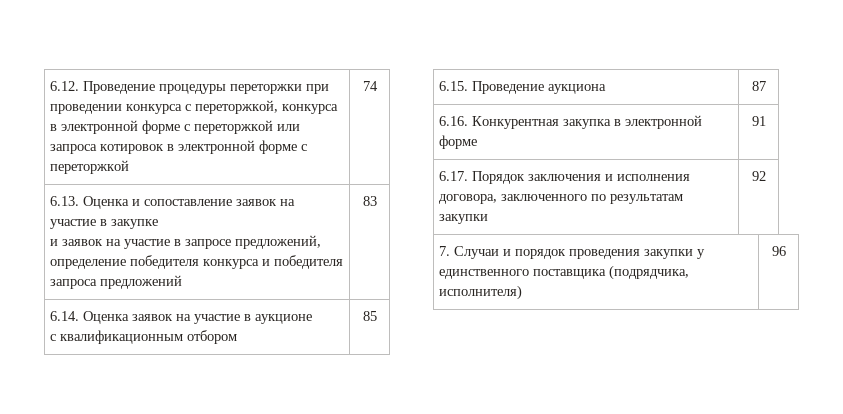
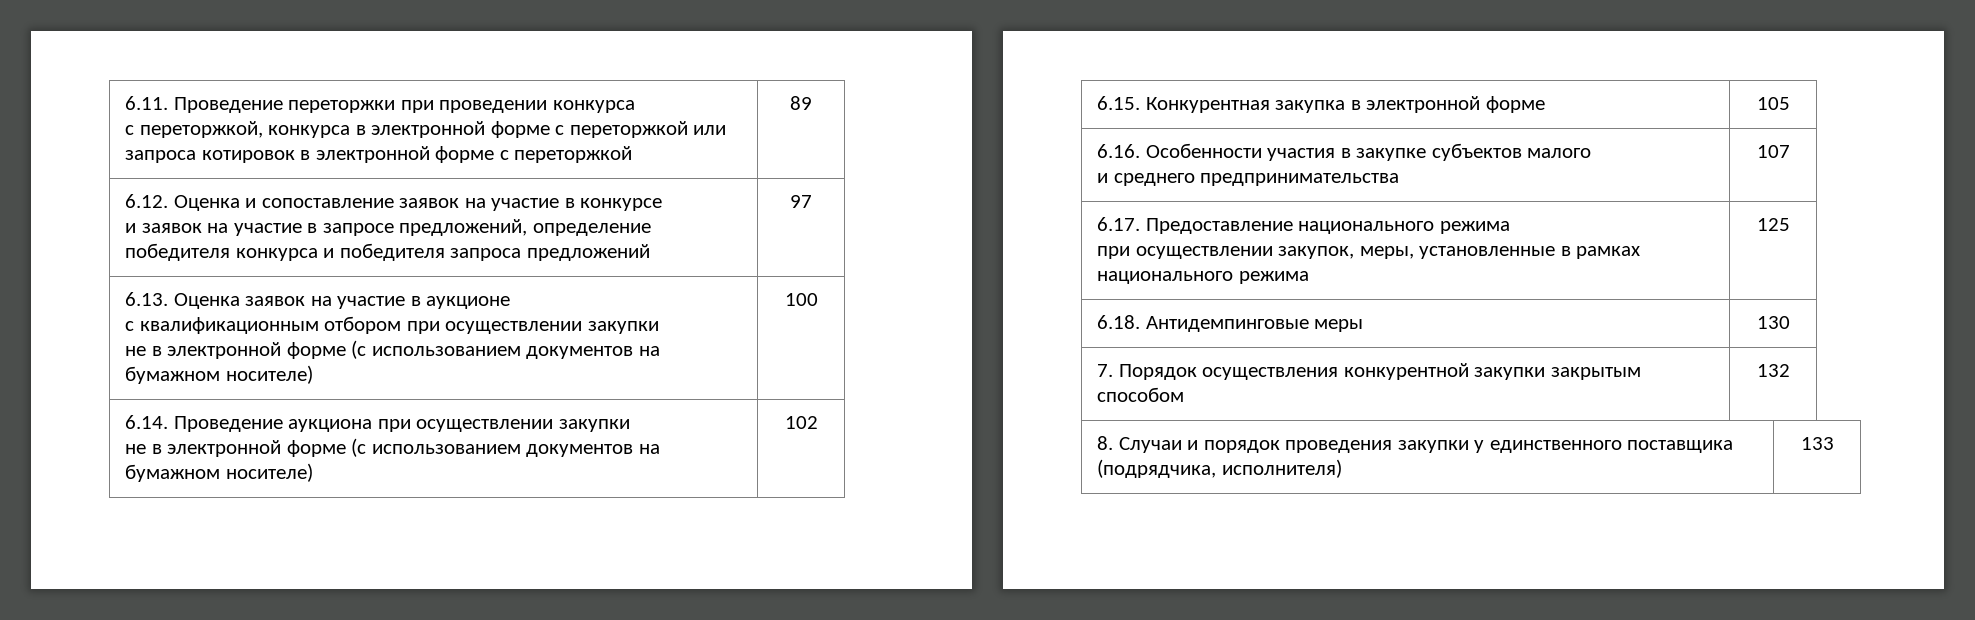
- 6.12. Проведение процедуры переторжки при проведении конкурса с переторжкой, конкурса в электронной форме с переторжкой или запроса котировок в электронной форме с переторжкой | 74
- 6.13. Оценка и сопоставление заявок на участие в закупке
- и заявок на участие в запросе предложений, определение победителя конкурса и победителя запроса предложений | 83
- 6.14. Оценка заявок на участие в аукционе
- с квалификационным отбором | 85
- 6.15. Проведение аукциона | 87
- 6.16. Конкурентная закупка в электронной форме | 91
- 6.17. Порядок заключения и исполнения договора, заключенного по результатам закупки | 92
- 7. Случаи и порядок проведения закупки у единственного поставщика (подрядчика, исполнителя) | 96
+ 6.11. Проведение переторжки при проведении конкурса
+ с переторжкой, конкурса в электронной форме с переторжкой или запроса котировок в электронной форме с переторжкой | 89
+ 6.12. Оценка и сопоставление заявок на участие в конкурсе
+ и заявок на участие в запросе предложений, определение победителя конкурса и победителя запроса предложений | 97
+ 6.13. Оценка заявок на участие в аукционе
+ с квалификационным отбором при осуществлении закупки
+ не в электронной форме (с использованием документов на бумажном носителе) | 100
+ 6.14. Проведение аукциона при осуществлении закупки
+ не в электронной форме (с использованием документов на бумажном носителе) | 102
+ 6.15. Конкурентная закупка в электронной форме | 105
+ 6.16. Особенности участия в закупке субъектов малого
+ и среднего предпринимательства | 107
+ 6.17. Предоставление национального режима
+ при осуществлении закупок, меры, установленные в рамках национального режима | 125
+ 6.18. Антидемпинговые меры | 130
+ 7. Порядок осуществления конкурентной закупки закрытым способом | 132
+ 8. Случаи и порядок проведения закупки у единственного поставщика (подрядчика, исполнителя) | 133

